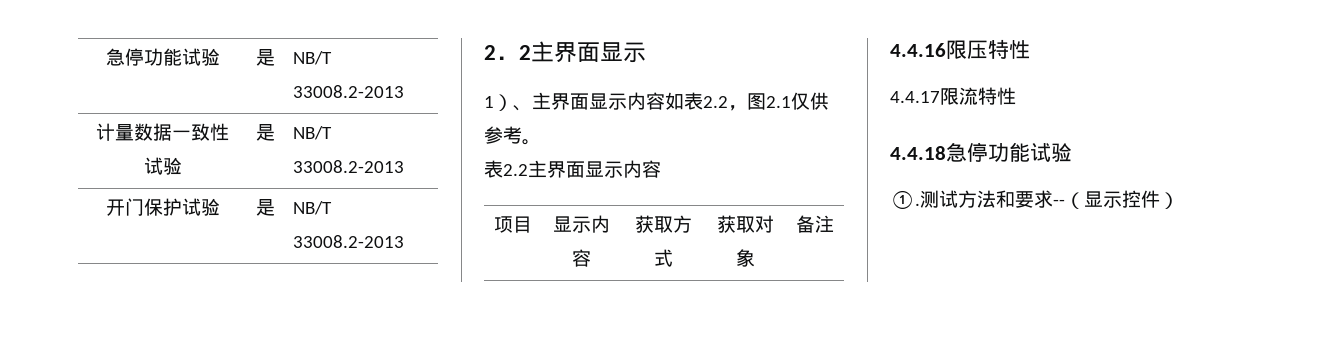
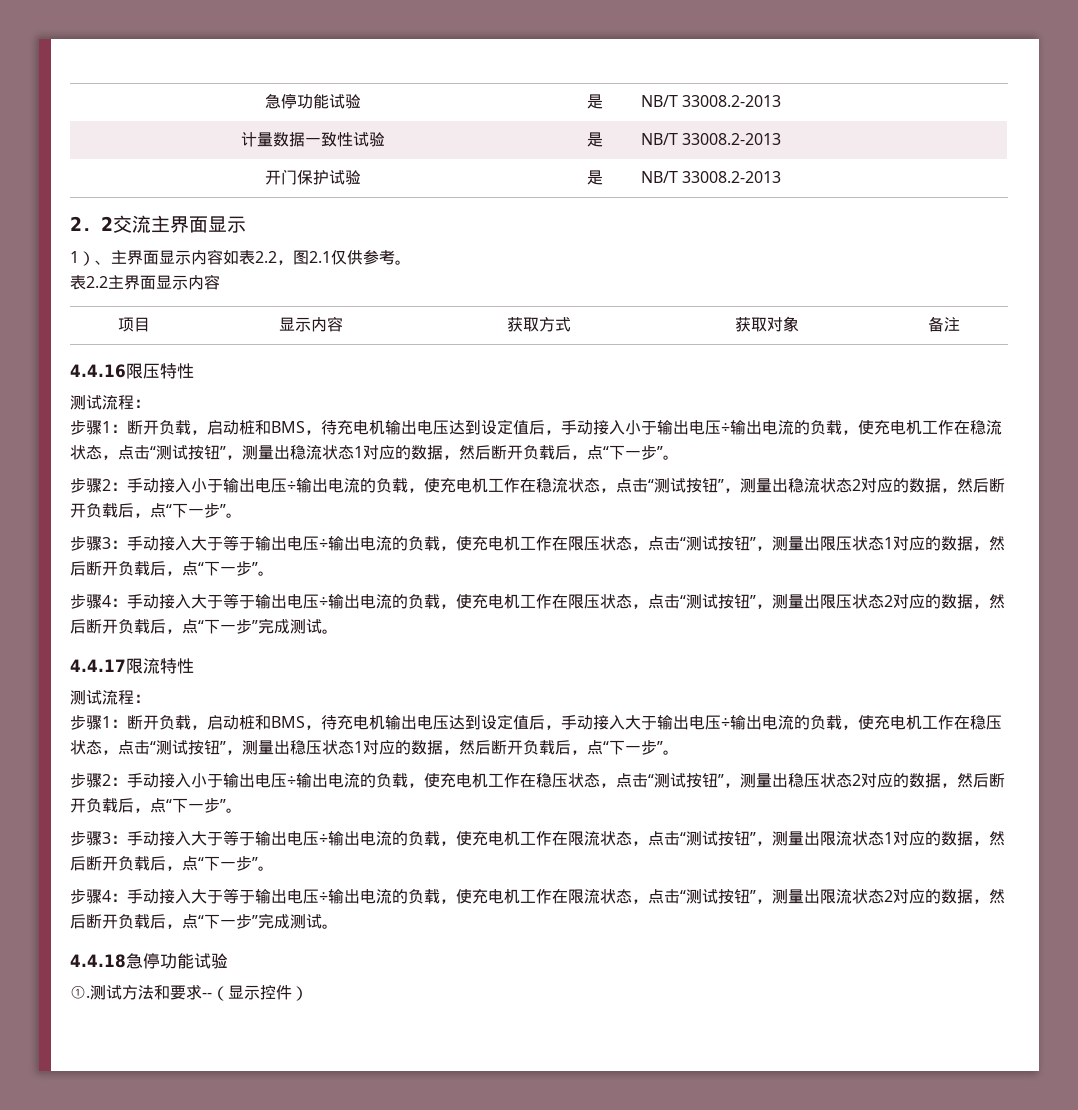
- 2．2主界面显示
+ 2．2交流主界面显示
  4.4.16限压特性
+ 测试流程：
+ 步骤1：断开负载，启动桩和BMS，待充电机输出电压达到设定值后，手动接入小于输出电压÷输出电流的负载，使充电机工作在稳流状态，点击“测试按钮”，测量出稳流状态1对应的数据，然后断开负载后，点“下一步”。
+ 步骤2：手动接入小于输出电压÷输出电流的负载，使充电机工作在稳流状态，点击“测试按钮”，测量出稳流状态2对应的数据，然后断开负载后，点“下一步”。
+ 步骤3：手动接入大于等于输出电压÷输出电流的负载，使充电机工作在限压状态，点击“测试按钮”，测量出限压状态1对应的数据，然后断开负载后，点“下一步”。
+ 步骤4：手动接入大于等于输出电压÷输出电流的负载，使充电机工作在限压状态，点击“测试按钮”，测量出限压状态2对应的数据，然后断开负载后，点“下一步”完成测试。
  4.4.17限流特性
+ 测试流程：
+ 步骤1：断开负载，启动桩和BMS，待充电机输出电压达到设定值后，手动接入大于输出电压÷输出电流的负载，使充电机工作在稳压状态，点击“测试按钮”，测量出稳压状态1对应的数据，然后断开负载后，点“下一步”。
+ 步骤2：手动接入小于输出电压÷输出电流的负载，使充电机工作在稳压状态，点击“测试按钮”，测量出稳压状态2对应的数据，然后断开负载后，点“下一步”。
+ 步骤3：手动接入大于等于输出电压÷输出电流的负载，使充电机工作在限流状态，点击“测试按钮”，测量出限流状态1对应的数据，然后断开负载后，点“下一步”。
+ 步骤4：手动接入大于等于输出电压÷输出电流的负载，使充电机工作在限流状态，点击“测试按钮”，测量出限流状态2对应的数据，然后断开负载后，点“下一步”完成测试。

